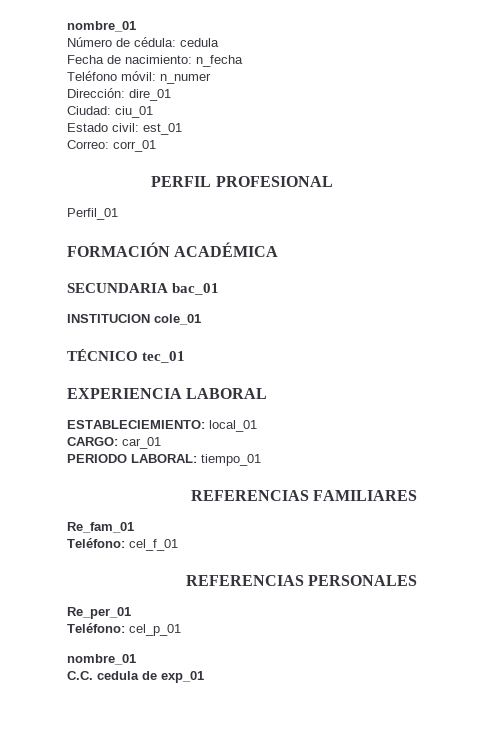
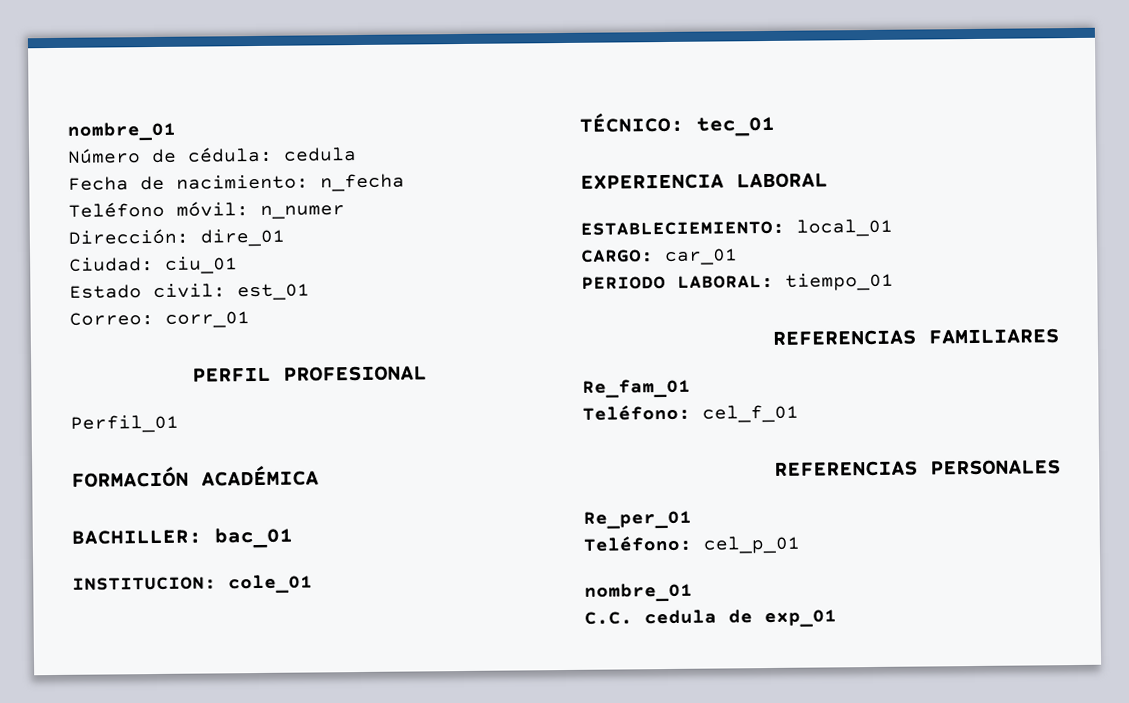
- SECUNDARIA bac_01
+ BACHILLER: bac_01
- INSTITUCION cole_01
+ INSTITUCION: cole_01
- TÉCNICO tec_01
+ TÉCNICO: tec_01

